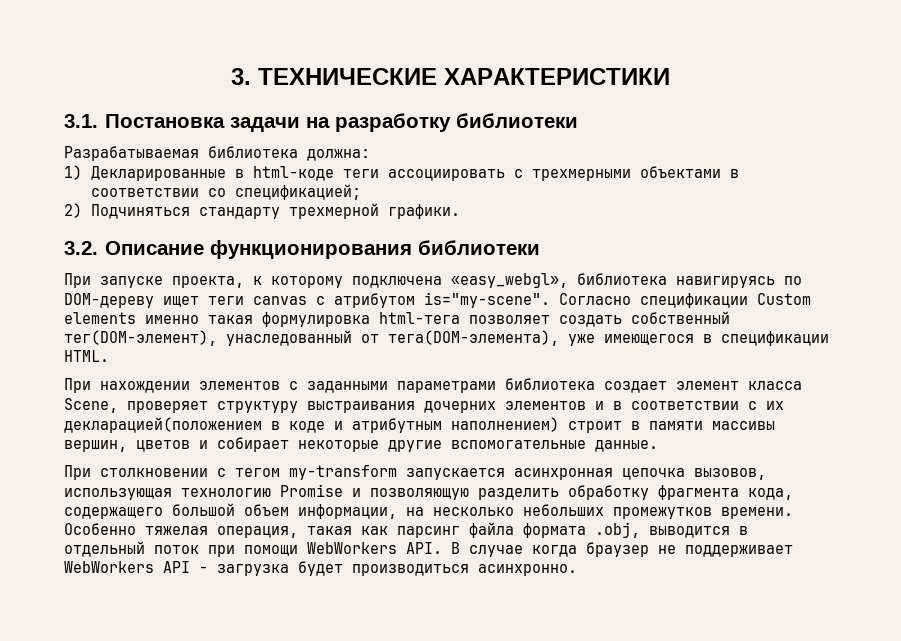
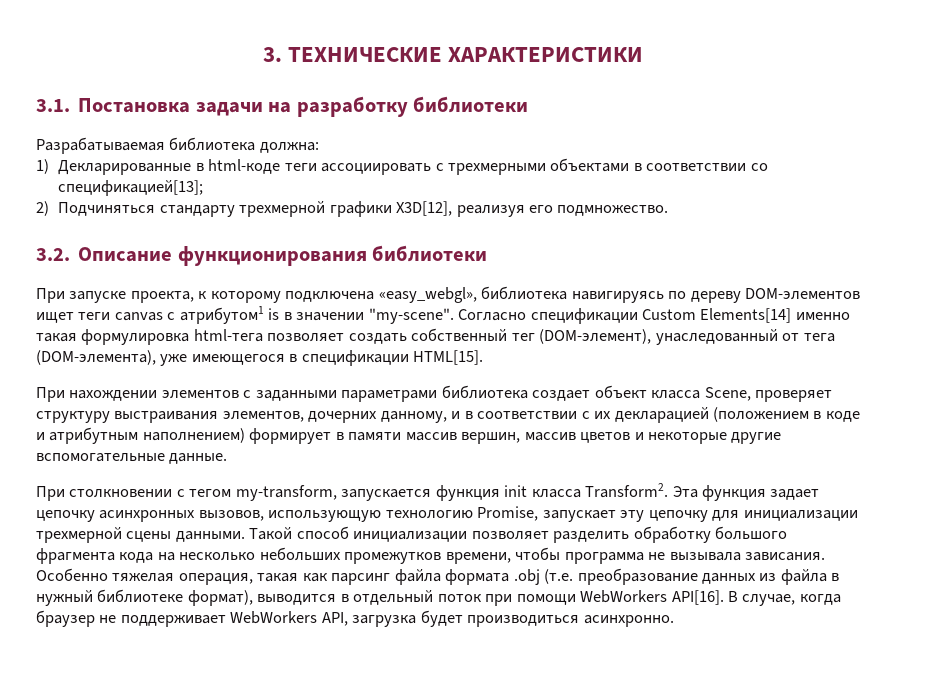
- 1) Декларированные в html-коде теги ассоциировать с трехмерными объектами в соответствии со спецификацией;
+ 1) Декларированные в html-коде теги ассоциировать с трехмерными объектами в соответствии со спецификацией[13];
- 2) Подчиняться стандарту трехмерной графики.
+ 2) Подчиняться стандарту трехмерной графики X3D[12], реализуя его подмножество.
- При запуске проекта, к которому подключена «easy_webgl», библиотека навигируясь по DOM-дереву ищет теги canvas с атрибутом is="my-scene".
+ При запуске проекта, к которому подключена «easy_webgl», библиотека навигируясь по дереву DOM-элементов ищет теги canvas с атрибутом1 is в значении "my-scene".
- Согласно спецификации Custom elements именно такая формулировка html-тега позволяет создать собственный тег(DOM-элемент), унаследованный от тега(DOM-элемента), уже имеющегося в спецификации HTML.
+ Согласно спецификации Custom Elements[14] именно такая формулировка html-тега позволяет создать собственный тег (DOM-элемент), унаследованный от тега (DOM-элемента), уже имеющегося в спецификации HTML[15].
- При нахождении элементов с заданными параметрами библиотека создает элемент класса Scene, проверяет структуру выстраивания дочерних элементов и в соответствии с их декларацией(положением в коде и атрибутным наполнением) строит в памяти массивы вершин, цветов и собирает некоторые другие вспомогательные данные.
+ При нахождении элементов с заданными параметрами библиотека создает объект класса Scene, проверяет структуру выстраивания элементов, дочерних данному, и в соответствии с их декларацией (положением в коде и атрибутным наполнением) формирует в памяти массив вершин, массив цветов и некоторые другие вспомогательные данные.
- При столкновении с тегом my-transform запускается асинхронная цепочка вызовов, использующая технологию Promise и позволяющую разделить обработку фрагмента кода, содержащего большой объем информации, на несколько небольших промежутков времени.
+ При столкновении с тегом my-transform, запускается функция init класса Transform2. Эта функция задает цепочку асинхронных вызовов, использующую технологию Promise, запускает эту цепочку для инициализации трехмерной сцены данными. Такой способ инициализации позволяет разделить обработку большого фрагмента кода на несколько небольших промежутков времени, чтобы программа не вызывала зависания.
- Особенно тяжелая операция, такая как парсинг файла формата .obj, выводится в отдельный поток при помощи WebWorkers API. В случае когда браузер не поддерживает WebWorkers API - загрузка будет производиться асинхронно.
+ Особенно тяжелая операция, такая как парсинг файла формата .obj (т.е. преобразование данных из файла в нужный библиотеке формат), выводится в отдельный поток при помощи WebWorkers API[16]. В случае, когда браузер не поддерживает WebWorkers API, загрузка будет производиться асинхронно.

